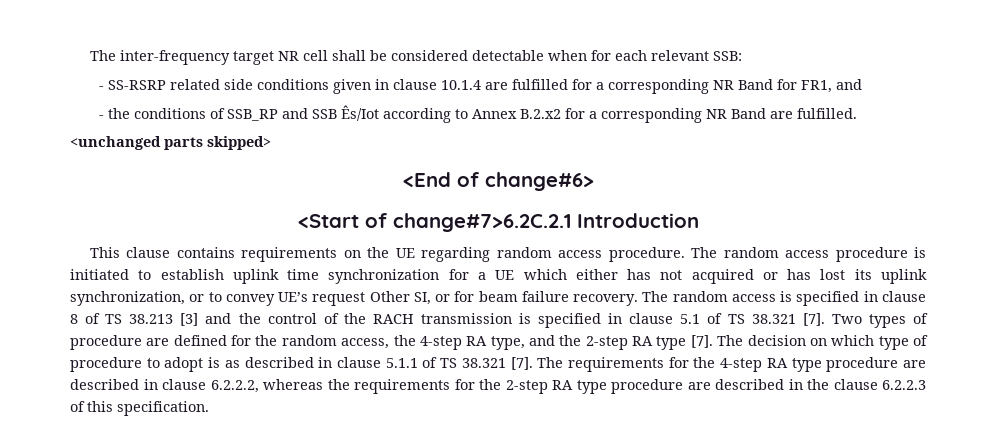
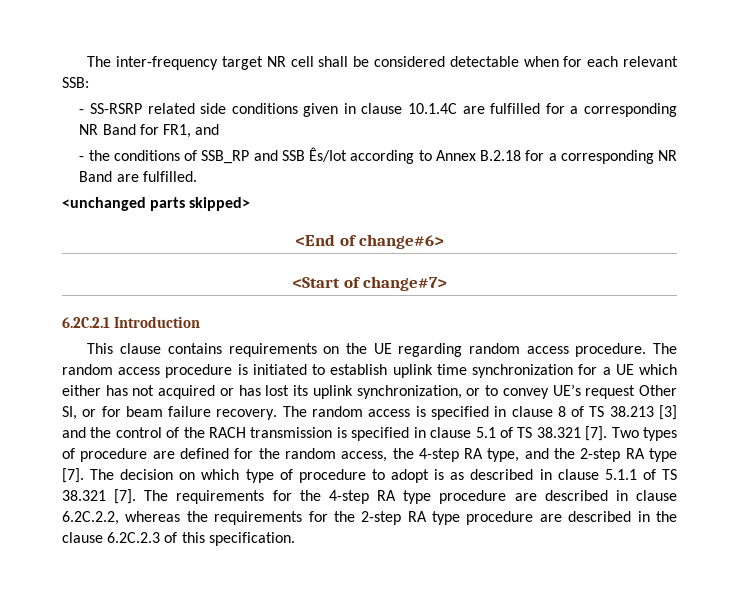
- - SS-RSRP related side conditions given in clause 10.1.4 are fulfilled for a corresponding NR Band for FR1, and
+ - SS-RSRP related side conditions given in clause 10.1.4C are fulfilled for a corresponding NR Band for FR1, and
- - the conditions of SSB_RP and SSB Ês/Iot according to Annex B.2.x2 for a corresponding NR Band are fulfilled.
+ - the conditions of SSB_RP and SSB Ês/Iot according to Annex B.2.18 for a corresponding NR Band are fulfilled.
- <Start of change#7>6.2C.2.1 Introduction
+ <Start of change#7>
+ 6.2C.2.1 Introduction
- The requirements for the 4-step RA type procedure are described in clause 6.2.2.2, whereas the requirements for the 2-step RA type procedure are described in the clause 6.2.2.3 of this specification.
+ The requirements for the 4-step RA type procedure are described in clause 6.2C.2.2, whereas the requirements for the 2-step RA type procedure are described in the clause 6.2C.2.3 of this specification.

